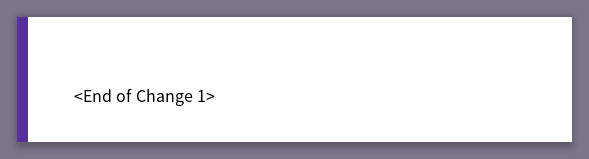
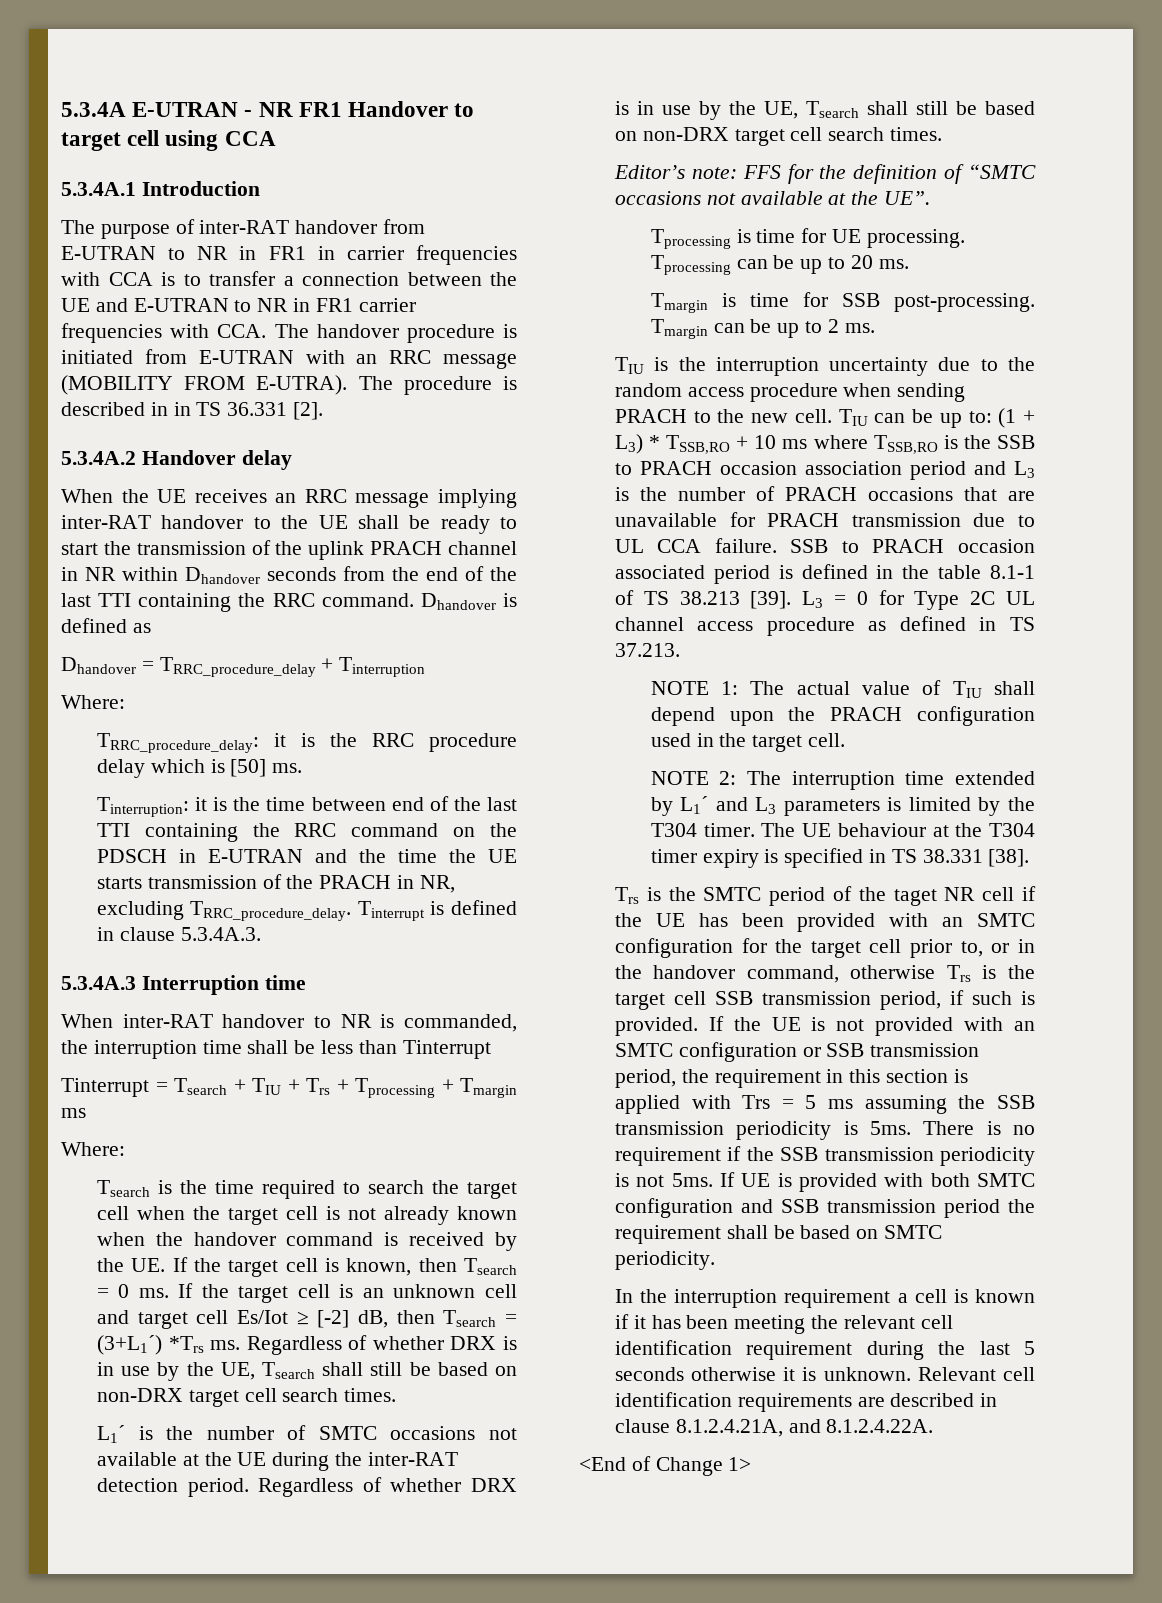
+ 5.3.4A E-UTRAN - NR FR1 Handover to target cell using CCA
+ 5.3.4A.1 Introduction
+ The purpose of inter-RAT handover from E-UTRAN to NR in FR1 in carrier frequencies with CCA is to transfer a connection between the UE and E-UTRAN to NR in FR1 carrier frequencies with CCA. The handover procedure is initiated from E-UTRAN with an RRC message (MOBILITY FROM E-UTRA). The procedure is described in in TS 36.331 [2].
+ 5.3.4A.2 Handover delay
+ When the UE receives an RRC message implying inter-RAT handover to the UE shall be ready to start the transmission of the uplink PRACH channel in NR within Dhandover seconds from the end of the last TTI containing the RRC command. Dhandover is defined as
+ Dhandover = TRRC_procedure_delay + Tinterruption
+ Where:
+ TRRC_procedure_delay: it is the RRC procedure delay which is [50] ms.
+ Tinterruption: it is the time between end of the last TTI containing the RRC command on the PDSCH in E-UTRAN and the time the UE starts transmission of the PRACH in NR, excluding TRRC_procedure_delay. Tinterrupt is defined in clause 5.3.4A.3.
+ 5.3.4A.3 Interruption time
+ When inter-RAT handover to NR is commanded, the interruption time shall be less than Tinterrupt
+ Tinterrupt = Tsearch + TIU + Trs + Tprocessing + Tmargin ms
+ Where:
+ Tsearch is the time required to search the target cell when the target cell is not already known when the handover command is received by the UE. If the target cell is known, then Tsearch = 0 ms. If the target cell is an unknown cell and target cell Es/Iot ≥ [-2] dB, then Tsearch = (3+L1´) *Trs ms. Regardless of whether DRX is in use by the UE, Tsearch shall still be based on non-DRX target cell search times.
+ L1´ is the number of SMTC occasions not available at the UE during the inter-RAT detection period. Regardless of whether DRX is in use by the UE, Tsearch shall still be based on non-DRX target cell search times.
+ Editor’s note: FFS for the definition of “SMTC occasions not available at the UE”.
+ Tprocessing is time for UE processing. Tprocessing can be up to 20 ms.
+ Tmargin is time for SSB post-processing. Tmargin can be up to 2 ms.
+ TIU is the interruption uncertainty due to the random access procedure when sending PRACH to the new cell. TIU can be up to: (1 + L3) * TSSB,RO + 10 ms where TSSB,RO is the SSB to PRACH occasion association period and L3 is the number of PRACH occasions that are unavailable for PRACH transmission due to UL CCA failure. SSB to PRACH occasion associated period is defined in the table 8.1-1 of TS 38.213 [39]. L3 = 0 for Type 2C UL channel access procedure as defined in TS 37.213.
+ NOTE 1: The actual value of TIU shall depend upon the PRACH configuration used in the target cell.
+ NOTE 2: The interruption time extended by L1´ and L3 parameters is limited by the T304 timer. The UE behaviour at the T304 timer expiry is specified in TS 38.331 [38].
+ Trs is the SMTC period of the taget NR cell if the UE has been provided with an SMTC configuration for the target cell prior to, or in the handover command, otherwise Trs is the target cell SSB transmission period, if such is provided. If the UE is not provided with an SMTC configuration or SSB transmission period, the requirement in this section is applied with Trs = 5 ms assuming the SSB transmission periodicity is 5ms. There is no requirement if the SSB transmission periodicity is not 5ms. If UE is provided with both SMTC configuration and SSB transmission period the requirement shall be based on SMTC periodicity.
+ In the interruption requirement a cell is known if it has been meeting the relevant cell identification requirement during the last 5 seconds otherwise it is unknown. Relevant cell identification requirements are described in clause 8.1.2.4.21A, and 8.1.2.4.22A.

